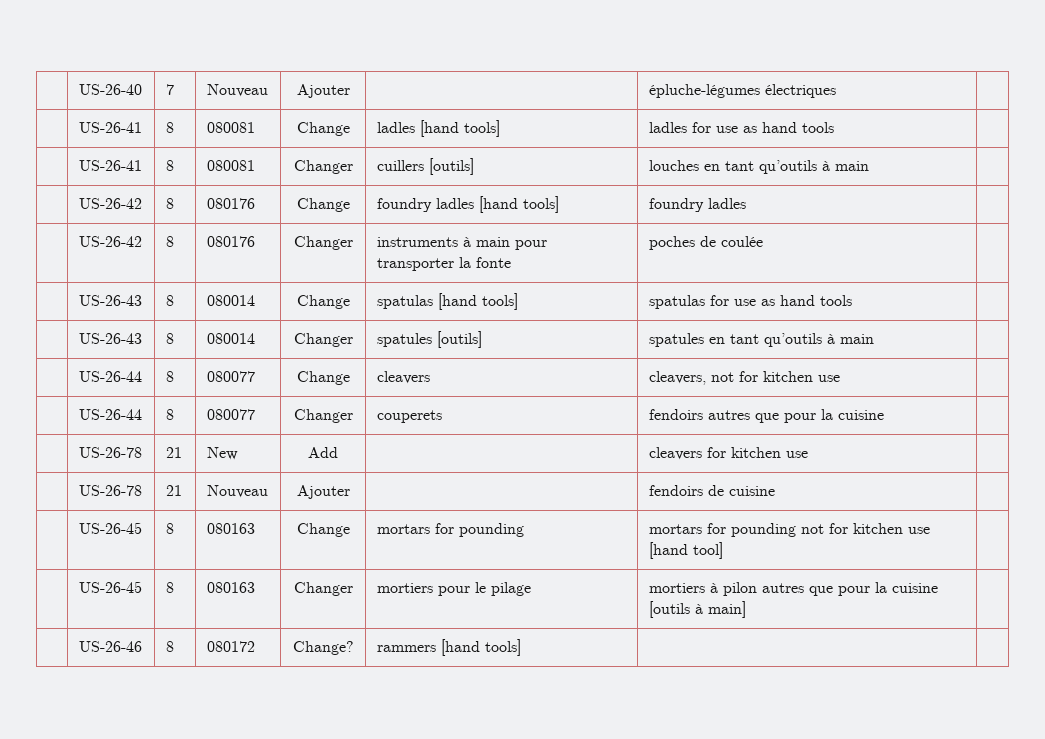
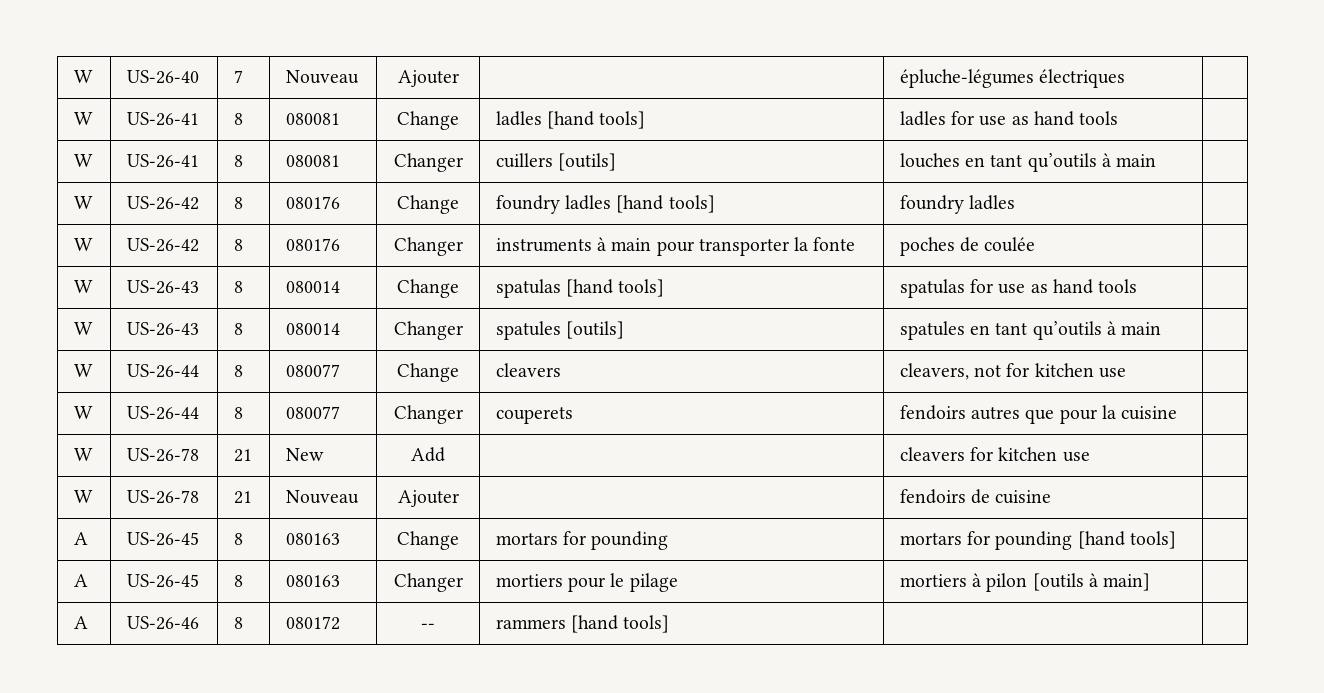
- | US-26-40 | 7 | Nouveau | Ajouter | | épluche-légumes électriques |
+ W | US-26-40 | 7 | Nouveau | Ajouter | | épluche-légumes électriques |
- | US-26-41 | 8 | 080081 | Change | ladles [hand tools] | ladles for use as hand tools |
+ W | US-26-41 | 8 | 080081 | Change | ladles [hand tools] | ladles for use as hand tools |
- | US-26-41 | 8 | 080081 | Changer | cuillers [outils] | louches en tant qu’outils à main |
+ W | US-26-41 | 8 | 080081 | Changer | cuillers [outils] | louches en tant qu’outils à main |
- | US-26-42 | 8 | 080176 | Change | foundry ladles [hand tools] | foundry ladles |
+ W | US-26-42 | 8 | 080176 | Change | foundry ladles [hand tools] | foundry ladles |
- | US-26-42 | 8 | 080176 | Changer | instruments à main pour transporter la fonte | poches de coulée |
+ W | US-26-42 | 8 | 080176 | Changer | instruments à main pour transporter la fonte | poches de coulée |
- | US-26-43 | 8 | 080014 | Change | spatulas [hand tools] | spatulas for use as hand tools |
+ W | US-26-43 | 8 | 080014 | Change | spatulas [hand tools] | spatulas for use as hand tools |
- | US-26-43 | 8 | 080014 | Changer | spatules [outils] | spatules en tant qu’outils à main |
+ W | US-26-43 | 8 | 080014 | Changer | spatules [outils] | spatules en tant qu’outils à main |
- | US-26-44 | 8 | 080077 | Change | cleavers | cleavers, not for kitchen use |
+ W | US-26-44 | 8 | 080077 | Change | cleavers | cleavers, not for kitchen use |
- | US-26-44 | 8 | 080077 | Changer | couperets | fendoirs autres que pour la cuisine |
+ W | US-26-44 | 8 | 080077 | Changer | couperets | fendoirs autres que pour la cuisine |
- | US-26-78 | 21 | New | Add | | cleavers for kitchen use |
+ W | US-26-78 | 21 | New | Add | | cleavers for kitchen use |
- | US-26-78 | 21 | Nouveau | Ajouter | | fendoirs de cuisine |
+ W | US-26-78 | 21 | Nouveau | Ajouter | | fendoirs de cuisine |
- | US-26-45 | 8 | 080163 | Change | mortars for pounding | mortars for pounding not for kitchen use [hand tool] |
- | US-26-45 | 8 | 080163 | Changer | mortiers pour le pilage | mortiers à pilon autres que pour la cuisine [outils à main] |
+ A | US-26-45 | 8 | 080163 | Change | mortars for pounding | mortars for pounding [hand tools] |
+ A | US-26-45 | 8 | 080163 | Changer | mortiers pour le pilage | mortiers à pilon [outils à main] |
- | US-26-46 | 8 | 080172 | Change? | rammers [hand tools] | |
+ A | US-26-46 | 8 | 080172 | -- | rammers [hand tools] | |

